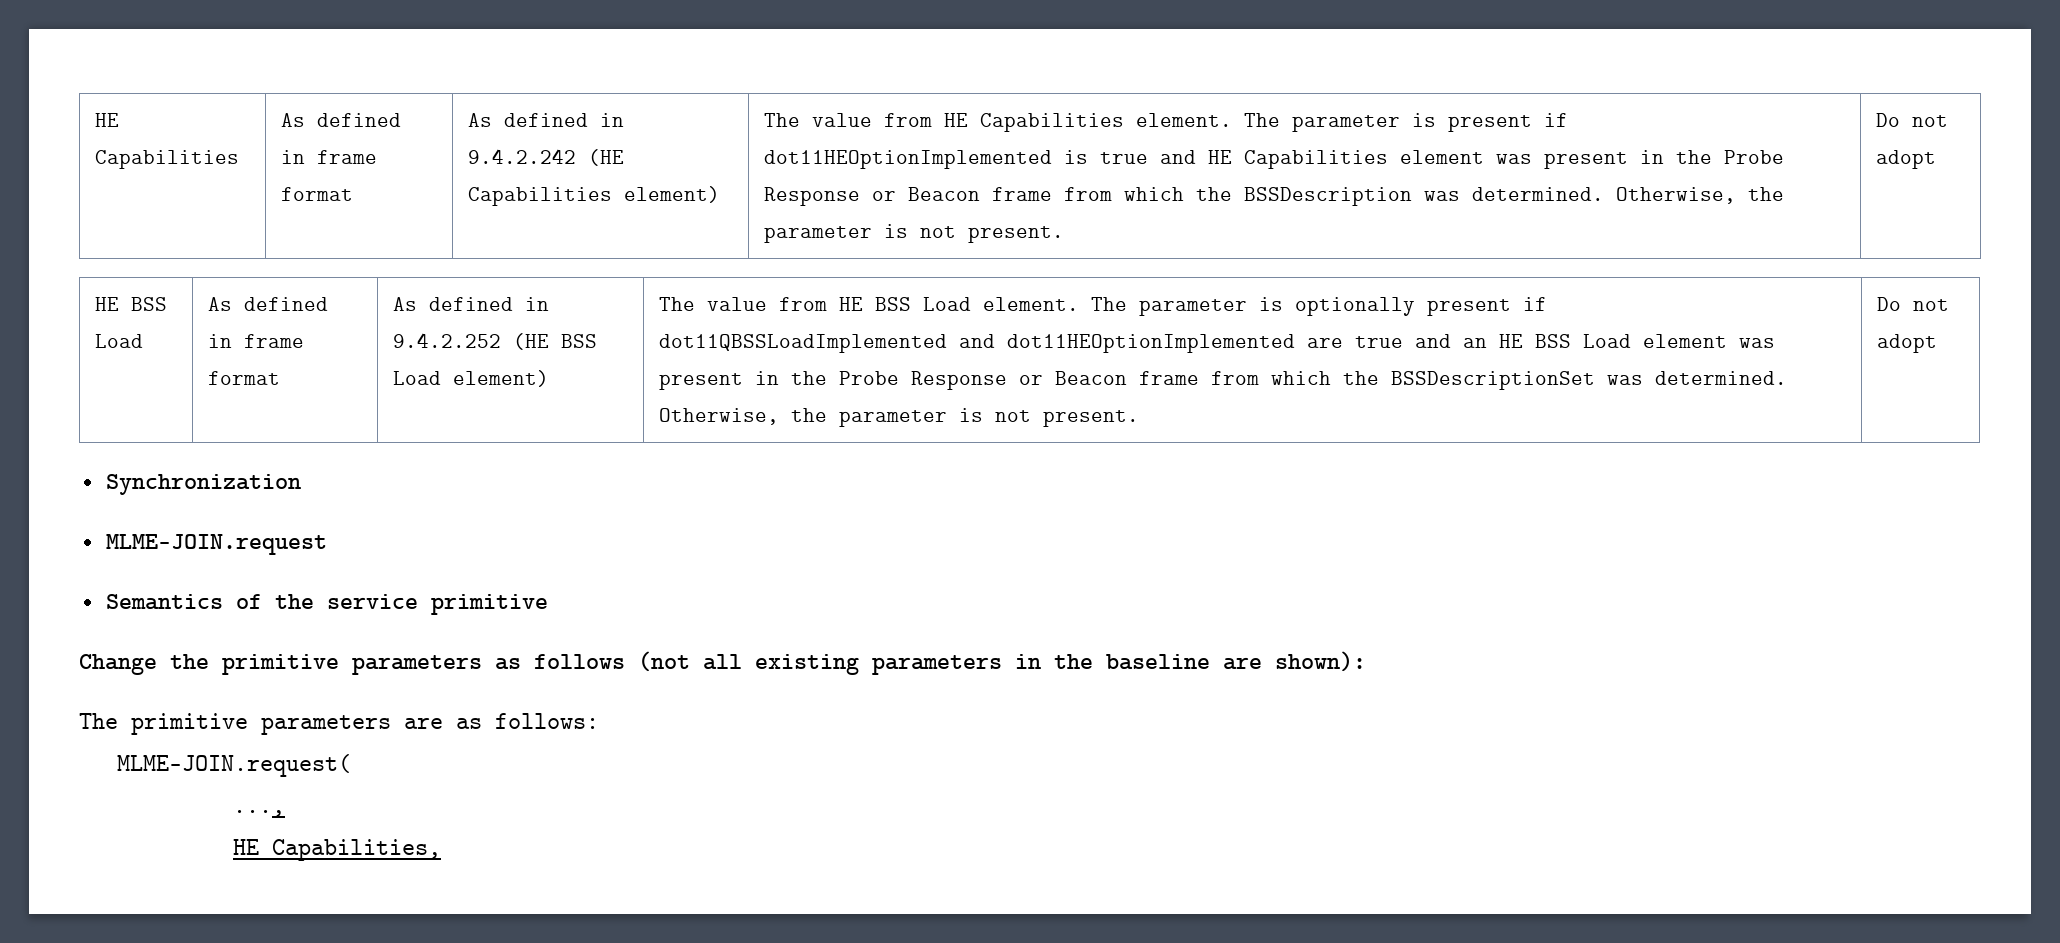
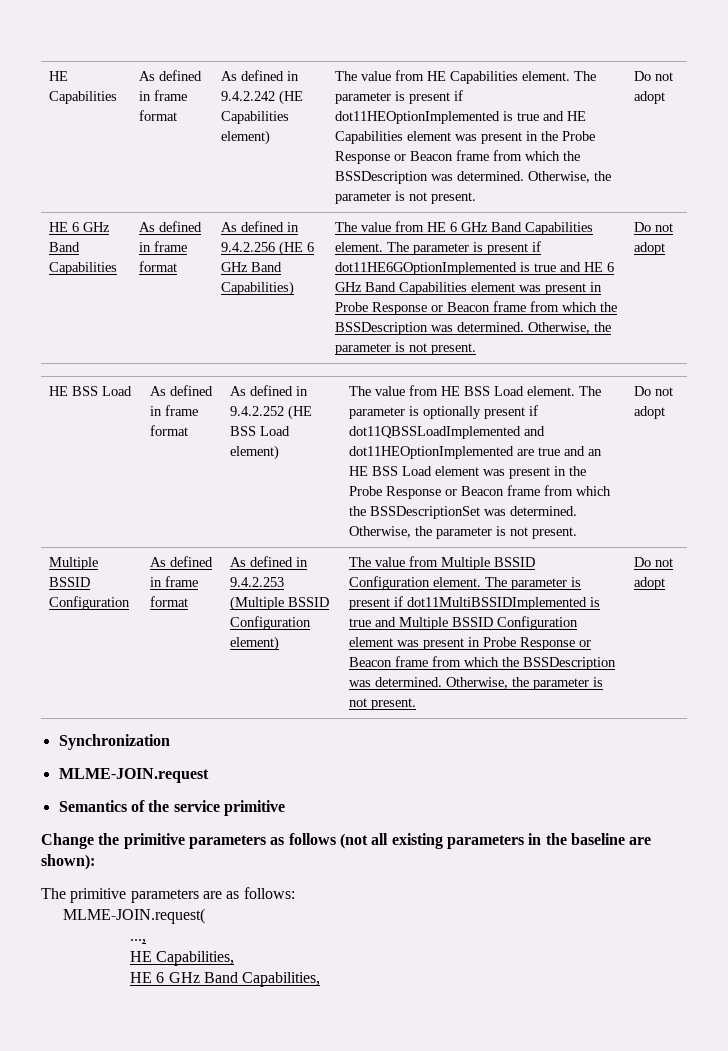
+ HE 6 GHz Band Capabilities | As defined in frame format | As defined in 9.4.2.256 (HE 6 GHz Band Capabilities) | The value from HE 6 GHz Band Capabilities element. The parameter is present if dot11HE6GOptionImplemented is true and HE 6 GHz Band Capabilities element was present in Probe Response or Beacon frame from which the BSSDescription was determined. Otherwise, the parameter is not present. | Do not adopt
+ Multiple BSSID Configuration | As defined in frame format | As defined in 9.4.2.253 (Multiple BSSID Configuration element) | The value from Multiple BSSID Configuration element. The parameter is present if dot11MultiBSSIDImplemented is true and Multiple BSSID Configuration element was present in Probe Response or Beacon frame from which the BSSDescription was determined. Otherwise, the parameter is not present. | Do not adopt
+ HE 6 GHz Band Capabilities,

